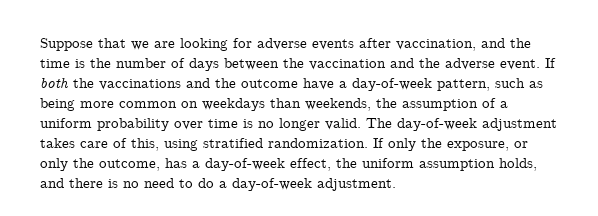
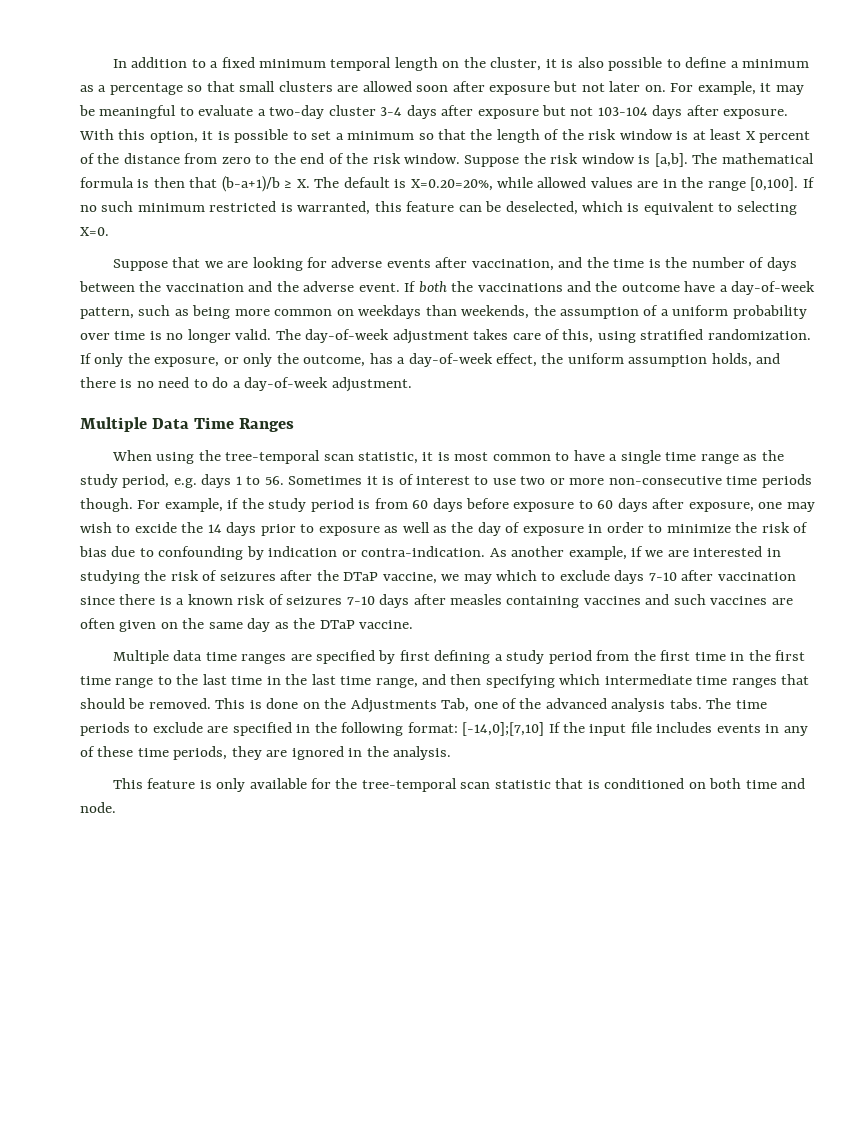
+ In addition to a fixed minimum temporal length on the cluster, it is also possible to define a minimum as a percentage so that small clusters are allowed soon after exposure but not later on. For example, it may be meaningful to evaluate a two-day cluster 3-4 days after exposure but not 103-104 days after exposure. With this option, it is possible to set a minimum so that the length of the risk window is at least X percent of the distance from zero to the end of the risk window. Suppose the risk window is [a,b]. The mathematical formula is then that (b-a+1)/b ≥ X. The default is X=0.20=20%, while allowed values are in the range [0,100]. If no such minimum restricted is warranted, this feature can be deselected, which is equivalent to selecting X=0.
+ Multiple Data Time Ranges
+ When using the tree-temporal scan statistic, it is most common to have a single time range as the study period, e.g. days 1 to 56. Sometimes it is of interest to use two or more non-consecutive time periods though. For example, if the study period is from 60 days before exposure to 60 days after exposure, one may wish to excide the 14 days prior to exposure as well as the day of exposure in order to minimize the risk of bias due to confounding by indication or contra-indication. As another example, if we are interested in studying the risk of seizures after the DTaP vaccine, we may which to exclude days 7-10 after vaccination since there is a known risk of seizures 7-10 days after measles containing vaccines and such vaccines are often given on the same day as the DTaP vaccine.
+ Multiple data time ranges are specified by first defining a study period from the first time in the first time range to the last time in the last time range, and then specifying which intermediate time ranges that should be removed. This is done on the Adjustments Tab, one of the advanced analysis tabs. The time periods to exclude are specified in the following format: [-14,0];[7,10] If the input file includes events in any of these time periods, they are ignored in the analysis.
+ This feature is only available for the tree-temporal scan statistic that is conditioned on both time and node.

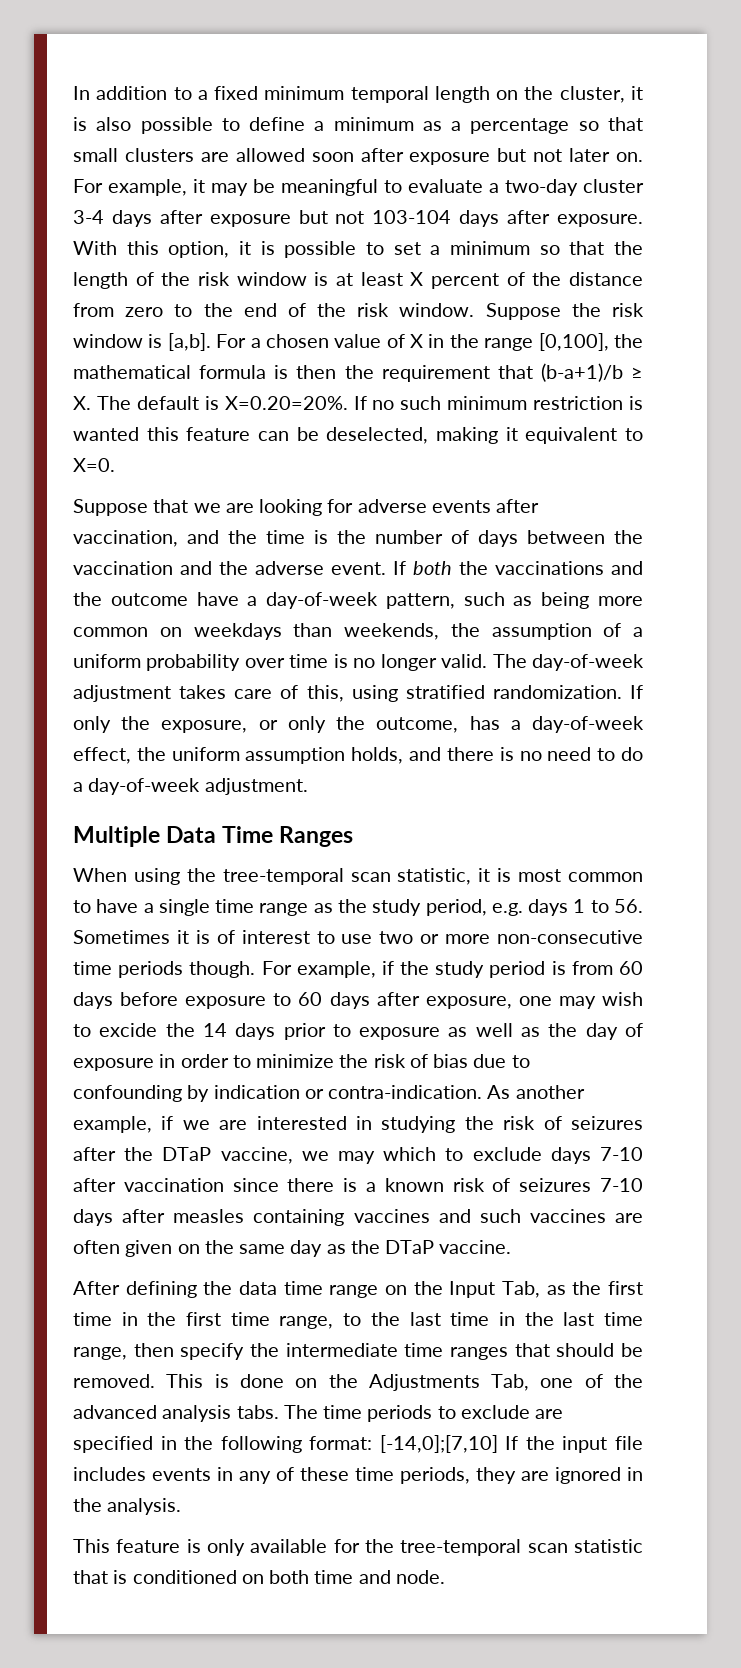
- The mathematical formula is then that (b-a+1)/b ≥ X. The default is X=0.20=20%, while allowed values are in the range [0,100]. If no such minimum restricted is warranted, this feature can be deselected, which is equivalent to selecting X=0.
+ For a chosen value of X in the range [0,100], the mathematical formula is then the requirement that (b-a+1)/b ≥ X. The default is X=0.20=20%. If no such minimum restriction is wanted this feature can be deselected, making it equivalent to X=0.
- Multiple data time ranges are specified by first defining a study period from the first time in the first time range to the last time in the last time range, and then specifying which intermediate time ranges that should be removed.
+ After defining the data time range on the Input Tab, as the first time in the first time range, to the last time in the last time range, then specify the intermediate time ranges that should be removed.

